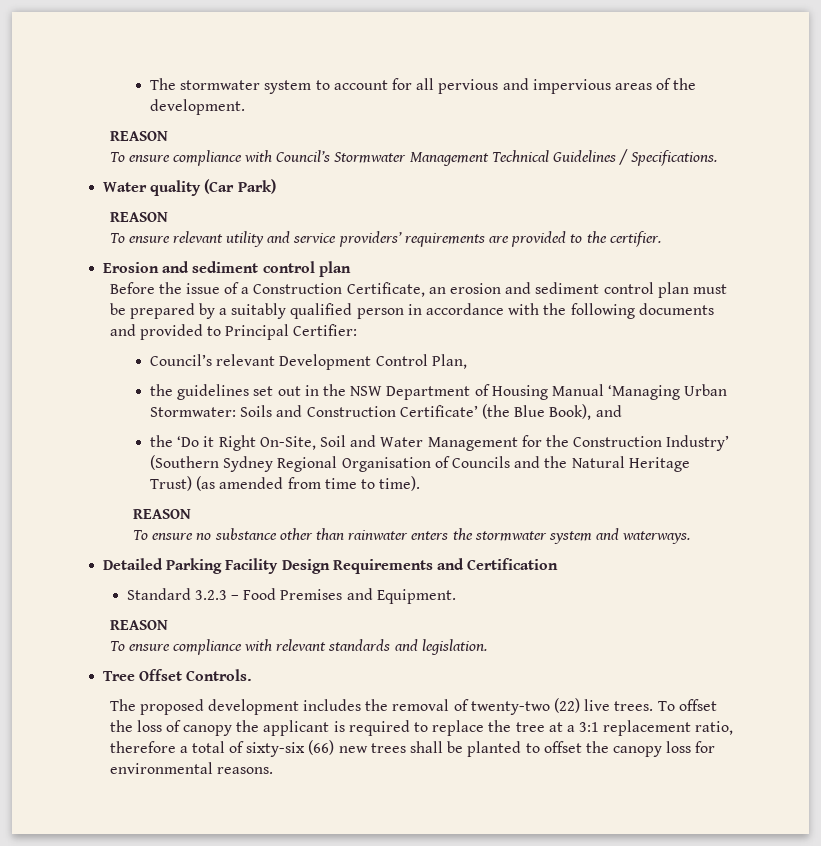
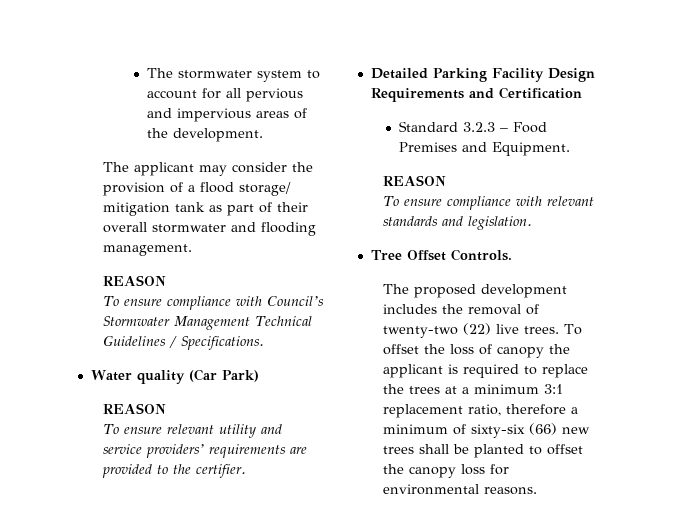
+ The applicant may consider the provision of a flood storage/ mitigation tank as part of their overall stormwater and flooding management.
- Erosion and sediment control plan
- Before the issue of a Construction Certificate, an erosion and sediment control plan must be prepared by a suitably qualified person in accordance with the following documents and provided to Principal Certifier:
- Council’s relevant Development Control Plan,
- the guidelines set out in the NSW Department of Housing Manual ‘Managing Urban Stormwater: Soils and Construction Certificate’ (the Blue Book), and
- the ‘Do it Right On-Site, Soil and Water Management for the Construction Industry’ (Southern Sydney Regional Organisation of Councils and the Natural Heritage Trust) (as amended from time to time).
- REASON
- To ensure no substance other than rainwater enters the stormwater system and waterways.
- To offset the loss of canopy the applicant is required to replace the tree at a 3:1 replacement ratio, therefore a total of sixty-six (66) new trees shall be planted to offset the canopy loss for environmental reasons.
+ To offset the loss of canopy the applicant is required to replace the trees at a minimum 3:1 replacement ratio, therefore a minimum of sixty-six (66) new trees shall be planted to offset the canopy loss for environmental reasons.

